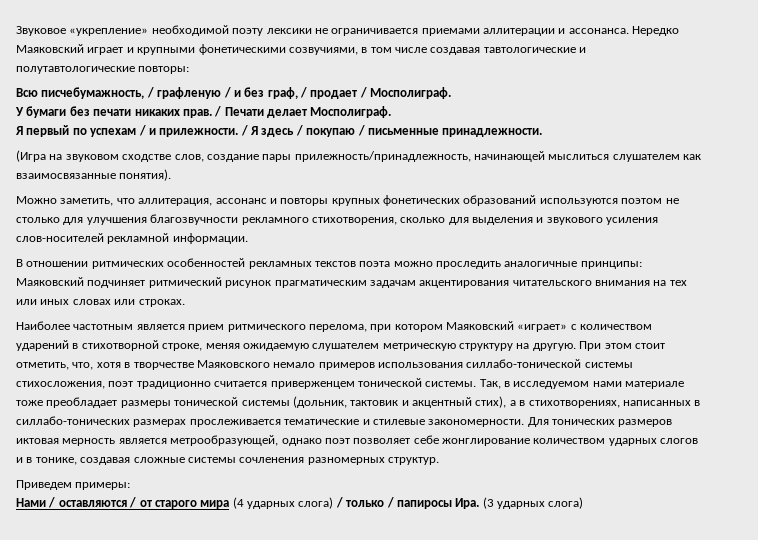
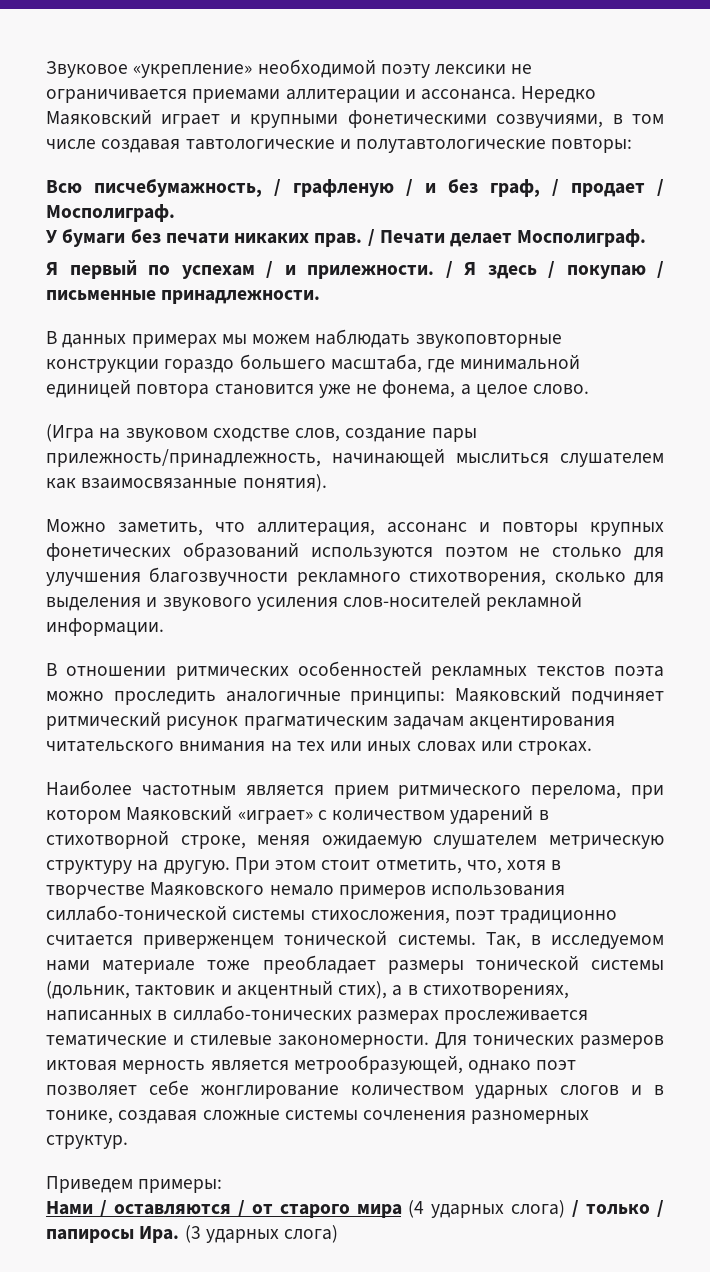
+ В данных примерах мы можем наблюдать звукоповторные конструкции гораздо большего масштаба, где минимальной единицей повтора становится уже не фонема, а целое слово.

